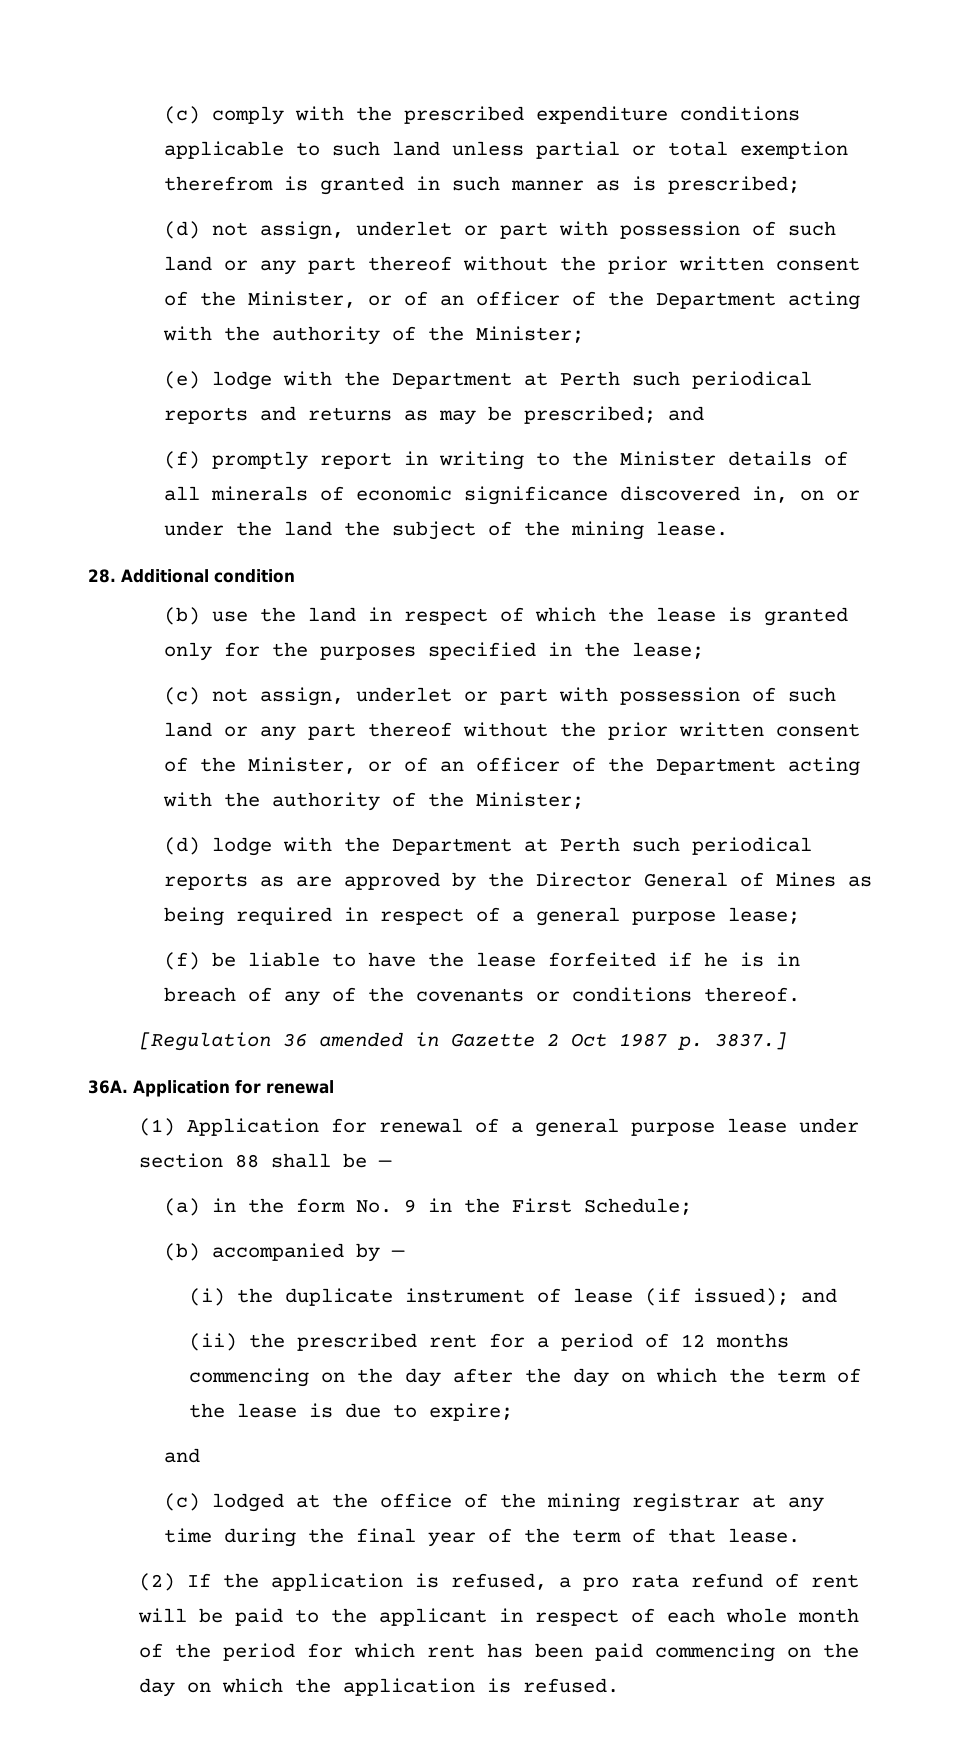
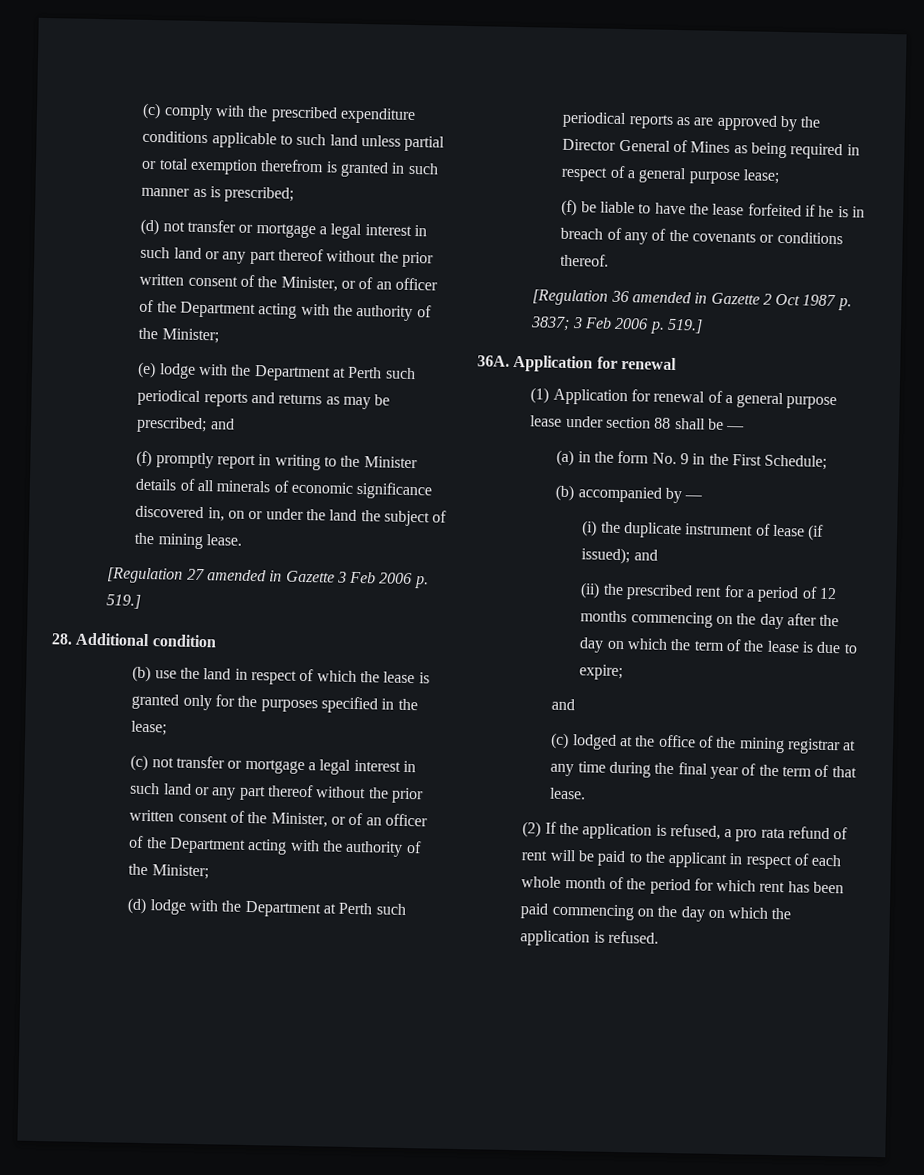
- (d) not assign, underlet or part with possession of such land or any part thereof without the prior written consent of the Minister, or of an officer of the Department acting with the authority of the Minister;
+ (d) not transfer or mortgage a legal interest in such land or any part thereof without the prior written consent of the Minister, or of an officer of the Department acting with the authority of the Minister;
+ [Regulation 27 amended in Gazette 3 Feb 2006 p. 519.]
- (c) not assign, underlet or part with possession of such land or any part thereof without the prior written consent of the Minister, or of an officer of the Department acting with the authority of the Minister;
+ (c) not transfer or mortgage a legal interest in such land or any part thereof without the prior written consent of the Minister, or of an officer of the Department acting with the authority of the Minister;
- [Regulation 36 amended in Gazette 2 Oct 1987 p. 3837.]
+ [Regulation 36 amended in Gazette 2 Oct 1987 p. 3837; 3 Feb 2006 p. 519.]

